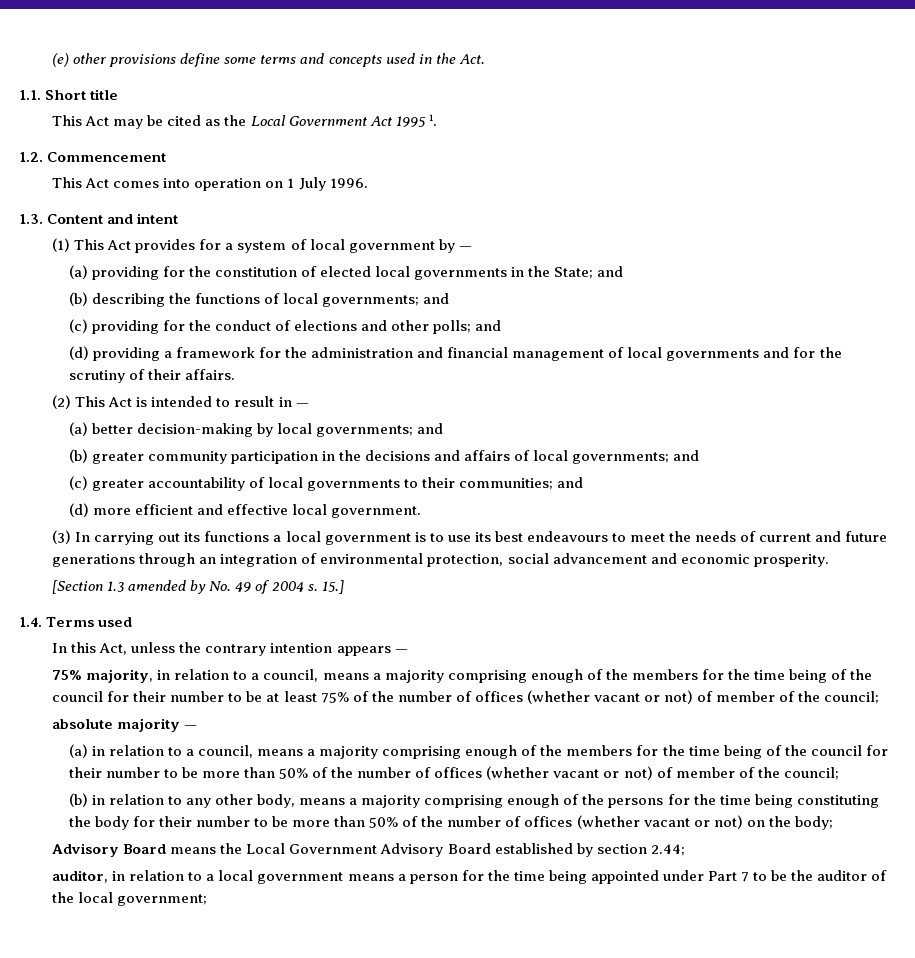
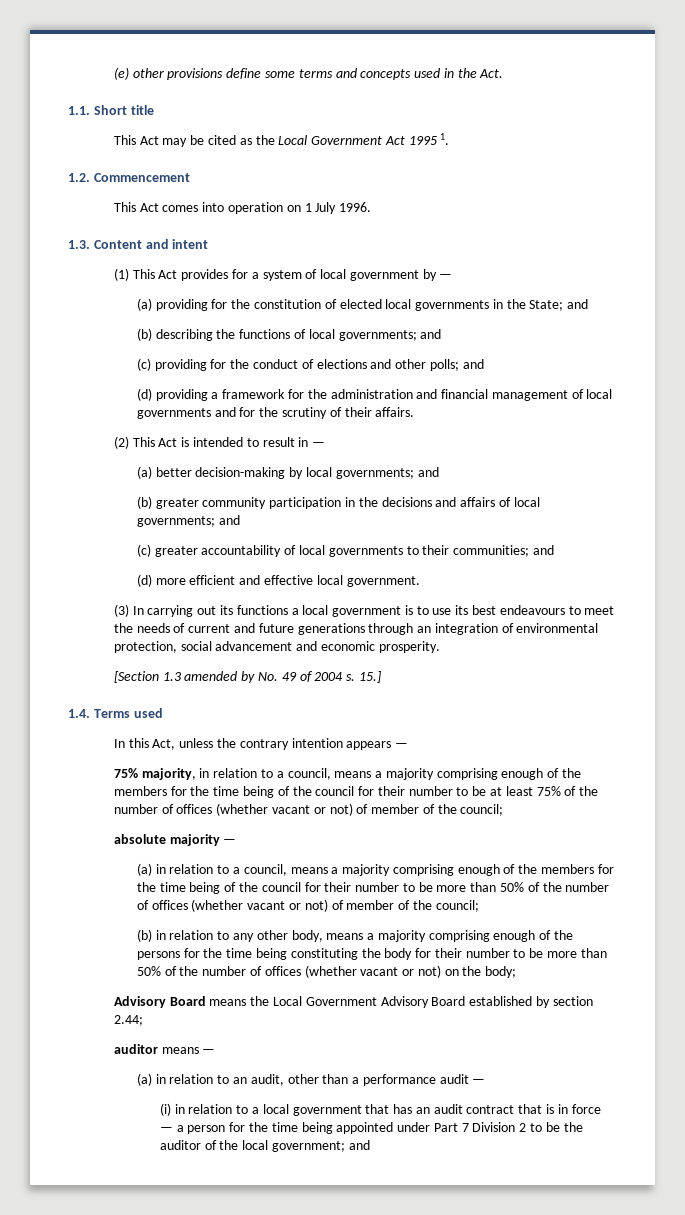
- auditor, in relation to a local government means a person for the time being appointed under Part 7 to be the auditor of the local government;
+ auditor means —
+ (a) in relation to an audit, other than a performance audit —
+ (i) in relation to a local government that has an audit contract that is in force — a person for the time being appointed under Part 7 Division 2 to be the auditor of the local government; and

